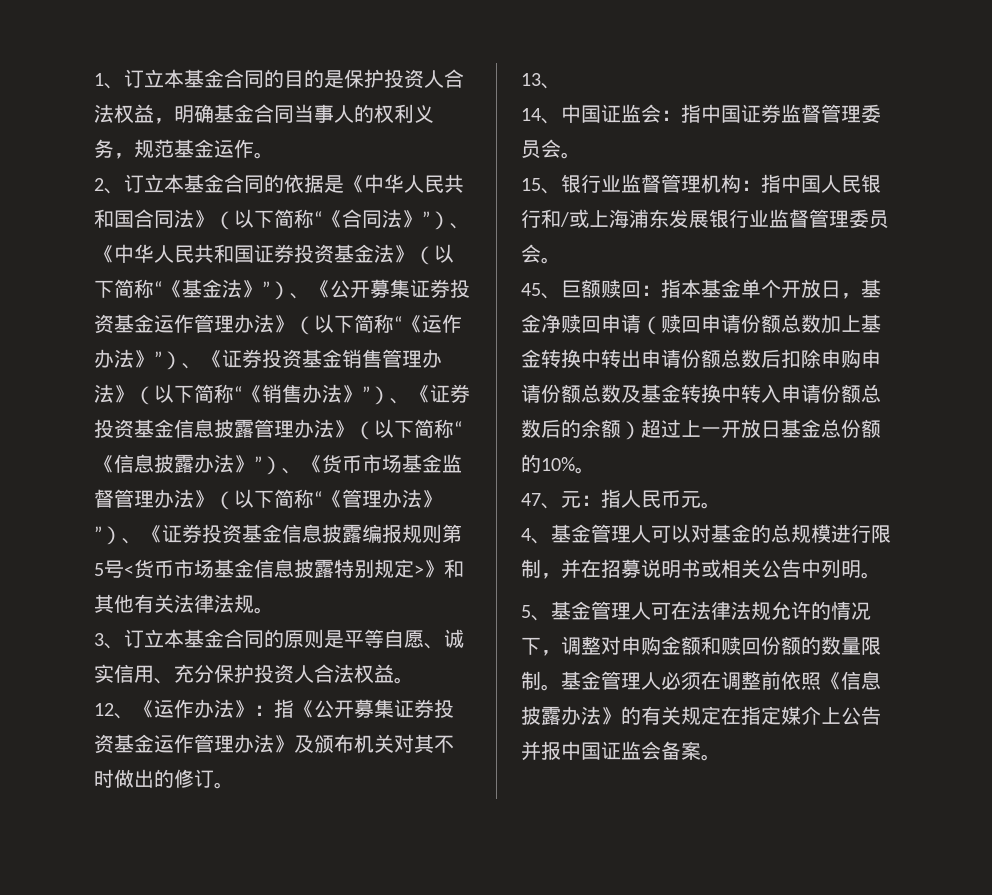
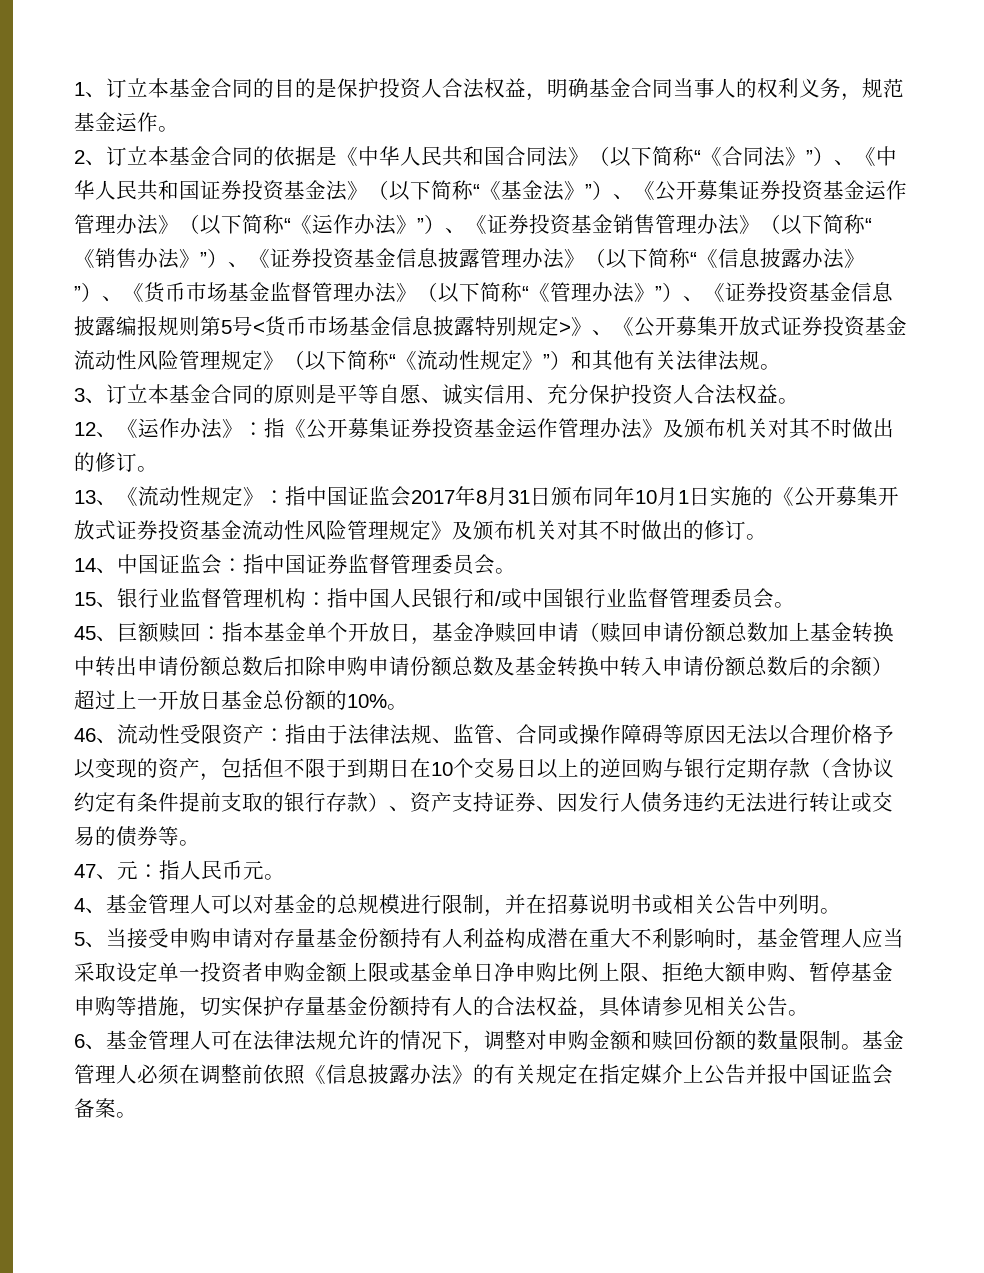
- 2、订立本基金合同的依据是《中华人民共和国合同法》（以下简称“《合同法》”）、《中华人民共和国证券投资基金法》（以下简称“《基金法》”）、《公开募集证券投资基金运作管理办法》（以下简称“《运作办法》”）、《证券投资基金销售管理办法》（以下简称“《销售办法》”）、《证券投资基金信息披露管理办法》（以下简称“《信息披露办法》”）、《货币市场基金监督管理办法》（以下简称“《管理办法》”）、《证券投资基金信息披露编报规则第5号<货币市场基金信息披露特别规定>》和其他有关法律法规。
+ 2、订立本基金合同的依据是《中华人民共和国合同法》（以下简称“《合同法》”）、《中华人民共和国证券投资基金法》（以下简称“《基金法》”）、《公开募集证券投资基金运作管理办法》（以下简称“《运作办法》”）、《证券投资基金销售管理办法》（以下简称“《销售办法》”）、《证券投资基金信息披露管理办法》（以下简称“《信息披露办法》”）、《货币市场基金监督管理办法》（以下简称“《管理办法》”）、《证券投资基金信息披露编报规则第5号<货币市场基金信息披露特别规定>》、《公开募集开放式证券投资基金流动性风险管理规定》（以下简称“《流动性规定》”）和其他有关法律法规。
- 13、
+ 13、《流动性规定》：指中国证监会2017年8月31日颁布同年10月1日实施的《公开募集开放式证券投资基金流动性风险管理规定》及颁布机关对其不时做出的修订。
- 15、银行业监督管理机构：指中国人民银行和/或上海浦东发展银行业监督管理委员会。
+ 15、银行业监督管理机构：指中国人民银行和/或中国银行业监督管理委员会。
+ 46、流动性受限资产：指由于法律法规、监管、合同或操作障碍等原因无法以合理价格予以变现的资产，包括但不限于到期日在10个交易日以上的逆回购与银行定期存款（含协议约定有条件提前支取的银行存款）、资产支持证券、因发行人债务违约无法进行转让或交易的债券等。
- 5、基金管理人可在法律法规允许的情况下，调整对申购金额和赎回份额的数量限制。
+ 5、当接受申购申请对存量基金份额持有人利益构成潜在重大不利影响时，基金管理人应当采取设定单一投资者申购金额上限或基金单日净申购比例上限、拒绝大额申购、暂停基金申购等措施，切实保护存量基金份额持有人的合法权益，具体请参见相关公告。
+ 6、基金管理人可在法律法规允许的情况下，调整对申购金额和赎回份额的数量限制。

